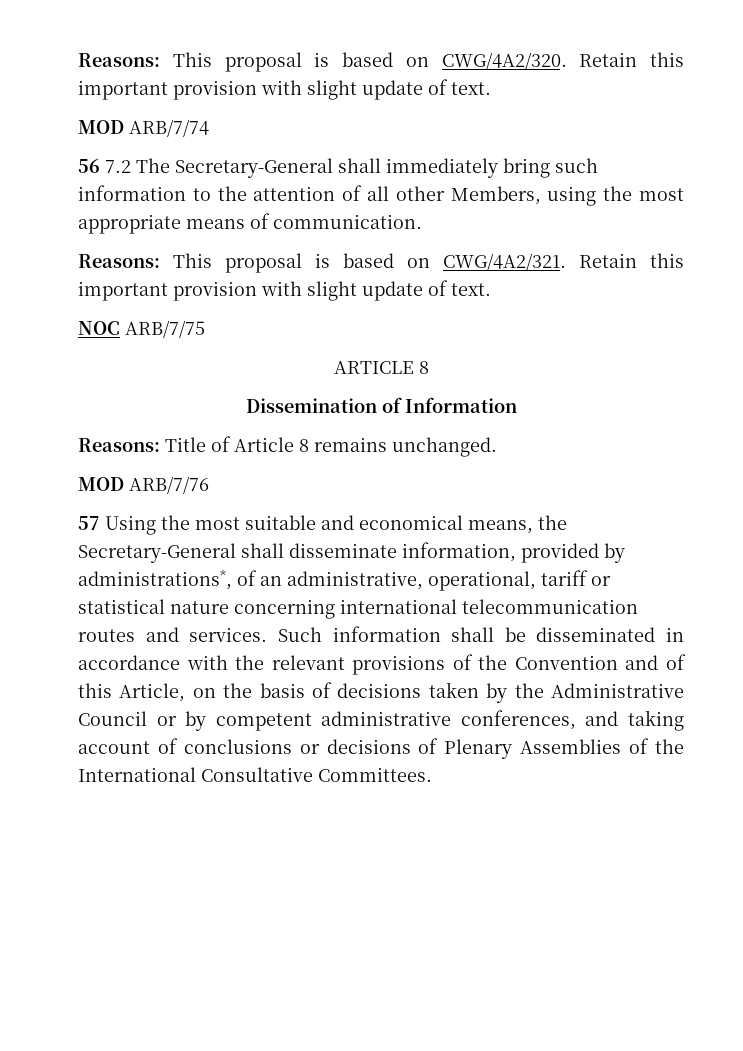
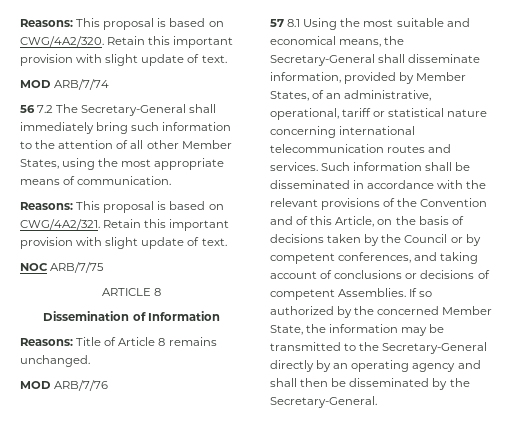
- 56 7.2 The Secretary-General shall immediately bring such information to the attention of all other Members, using the most appropriate means of communication.
+ 56 7.2 The Secretary-General shall immediately bring such information to the attention of all other Member States, using the most appropriate means of communication.
- 57 Using the most suitable and economical means, the Secretary-General shall disseminate information, provided by administrations*, of an administrative, operational, tariff or statistical nature concerning international telecommunication routes and services.
+ 57 8.1 Using the most suitable and economical means, the Secretary-General shall disseminate information, provided by Member States, of an administrative, operational, tariff or statistical nature concerning international telecommunication routes and services.
- Such information shall be disseminated in accordance with the relevant provisions of the Convention and of this Article, on the basis of decisions taken by the Administrative Council or by competent administrative conferences, and taking account of conclusions or decisions of Plenary Assemblies of the International Consultative Committees.
+ Such information shall be disseminated in accordance with the relevant provisions of the Convention and of this Article, on the basis of decisions taken by the Council or by competent conferences, and taking account of conclusions or decisions of competent Assemblies. If so authorized by the concerned Member State, the information may be transmitted to the Secretary-General directly by an operating agency and shall then be disseminated by the Secretary-General.

